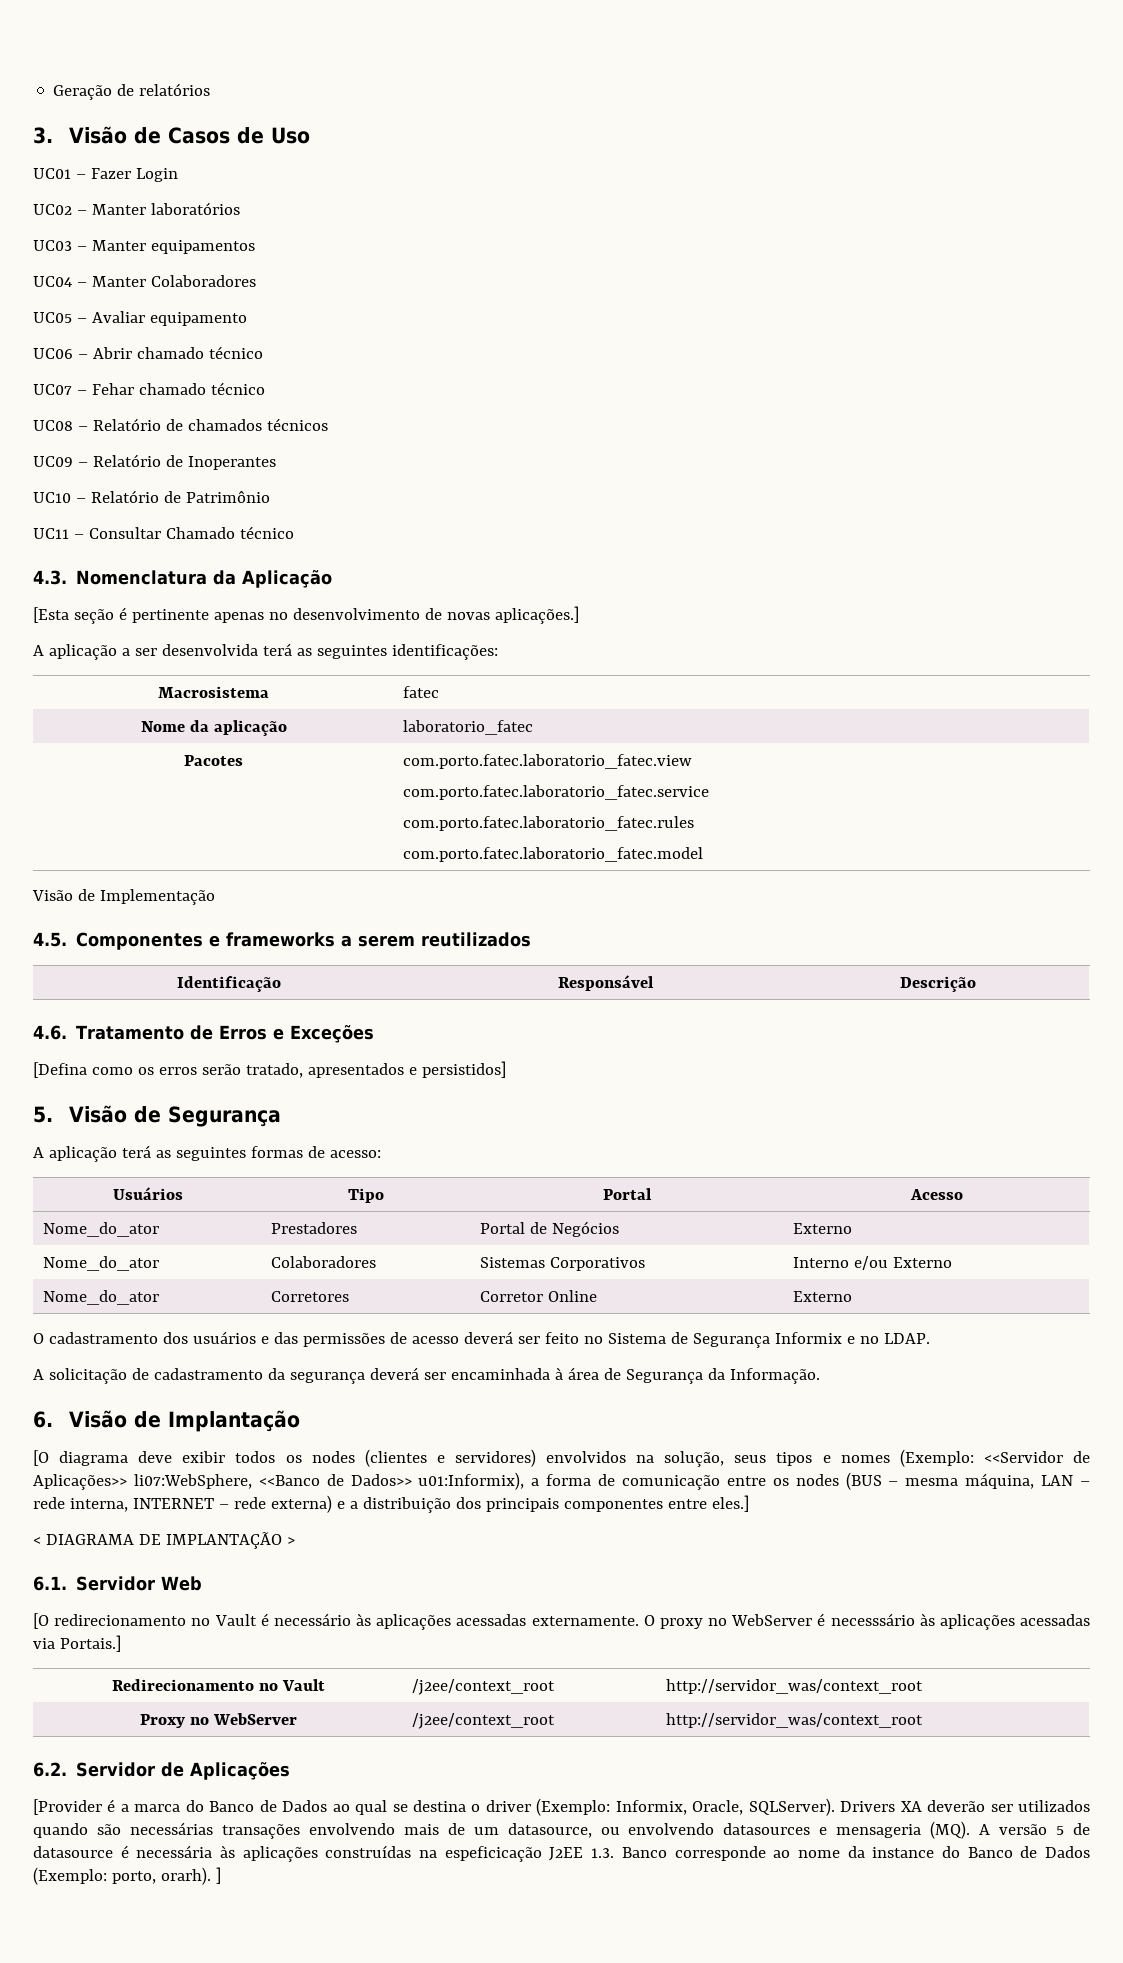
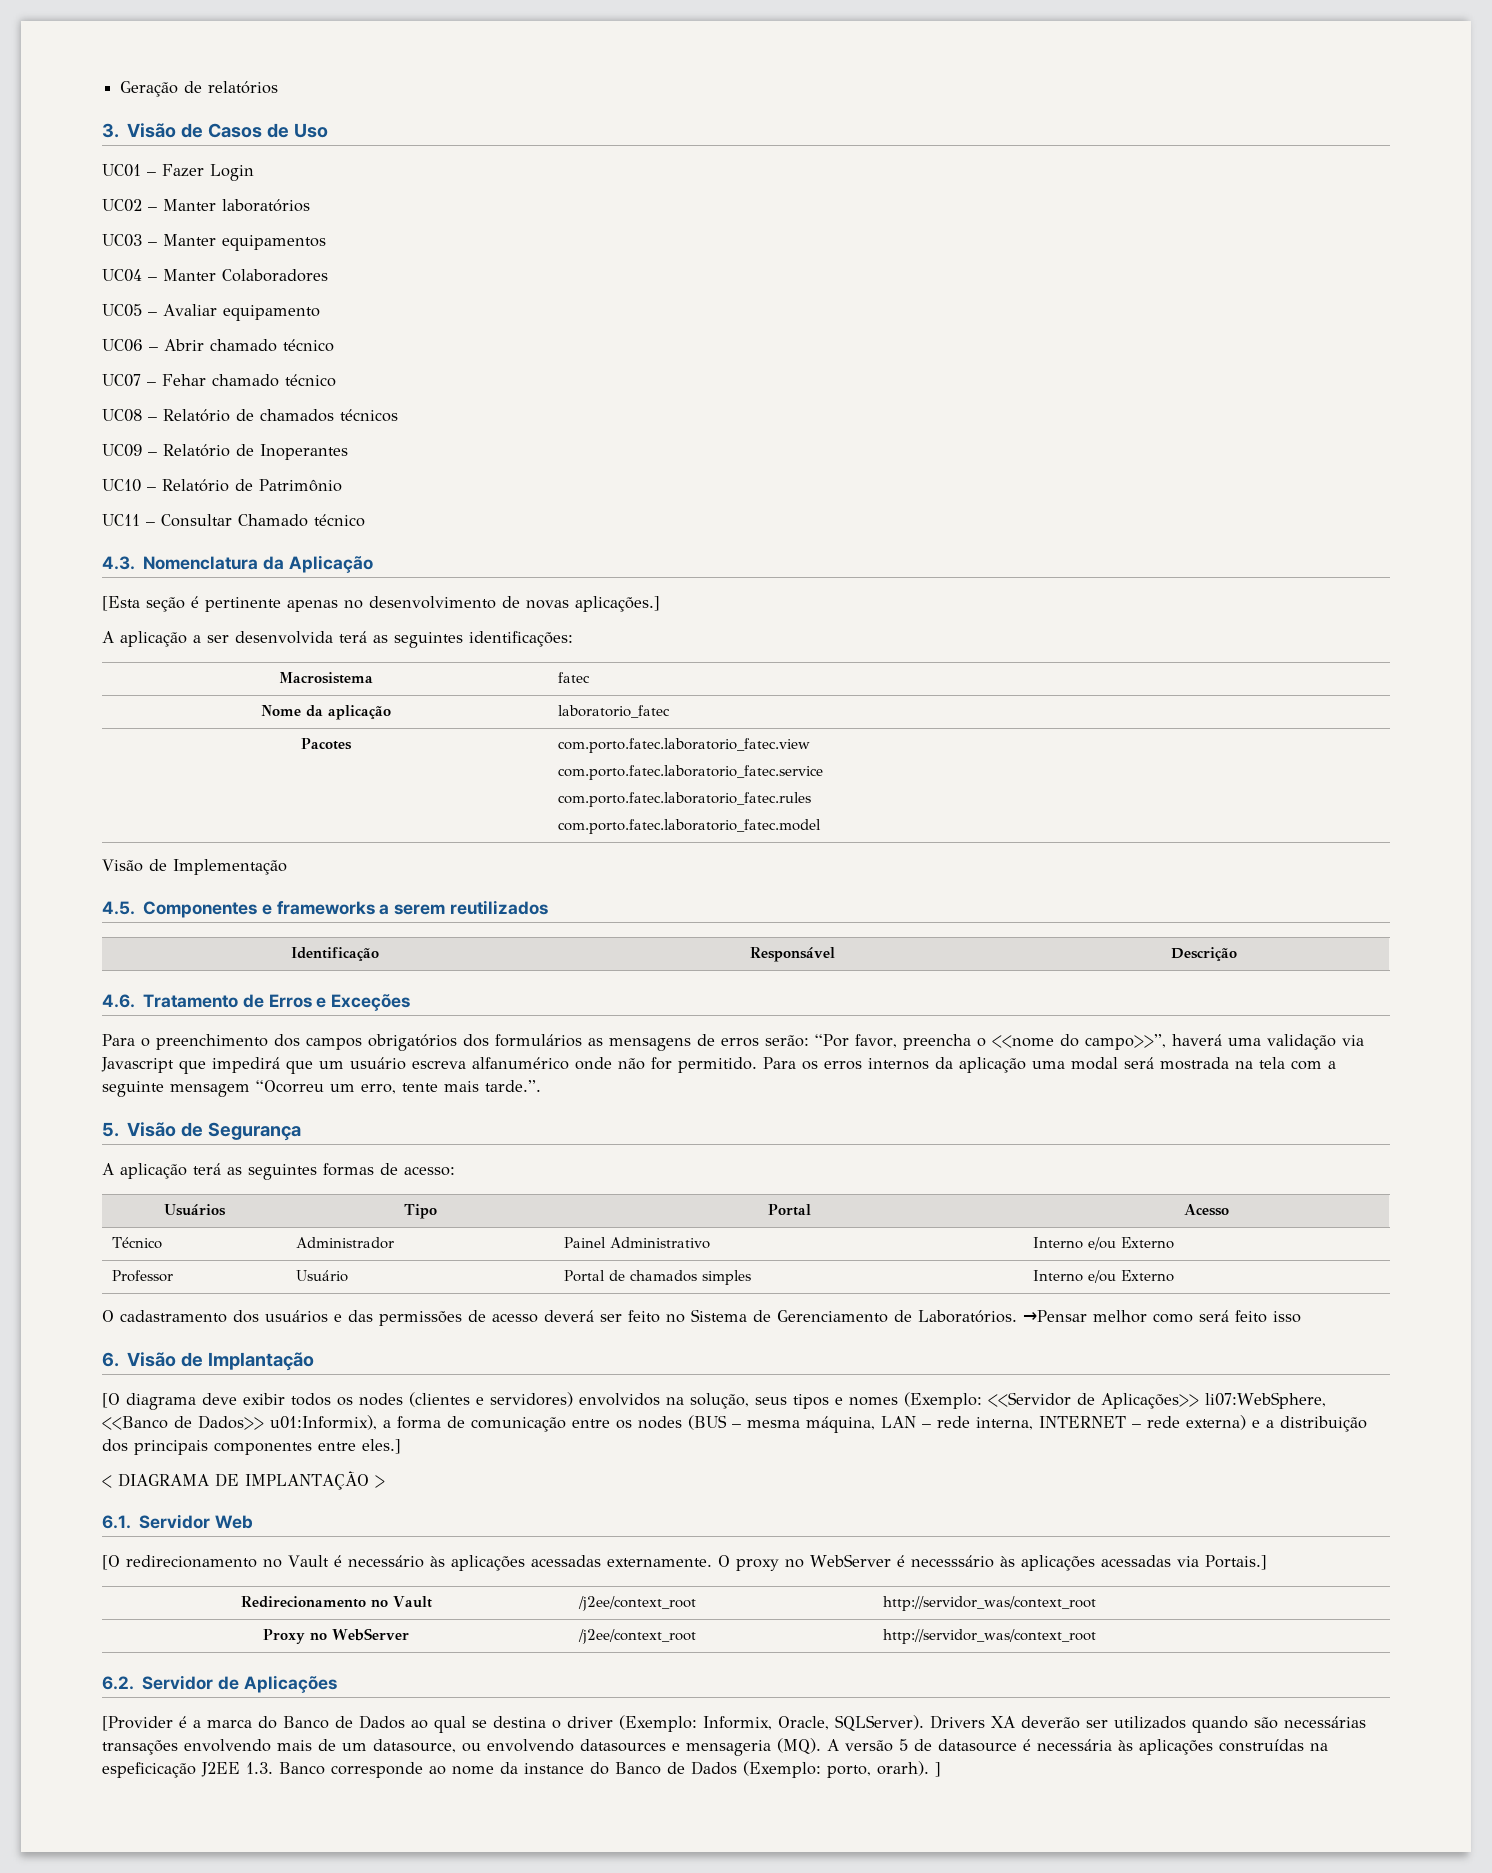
- [Defina como os erros serão tratado, apresentados e persistidos]
+ Para o preenchimento dos campos obrigatórios dos formulários as mensagens de erros serão: “Por favor, preencha o <<nome do campo>>”, haverá uma validação via Javascript que impedirá que um usuário escreva alfanumérico onde não for permitido. Para os erros internos da aplicação uma modal será mostrada na tela com a seguinte mensagem “Ocorreu um erro, tente mais tarde.”.
- Nome_do_ator | Prestadores | Portal de Negócios | Externo
- Nome_do_ator | Colaboradores | Sistemas Corporativos | Interno e/ou Externo
- Nome_do_ator | Corretores | Corretor Online | Externo
+ Técnico | Administrador | Painel Administrativo | Interno e/ou Externo
+ Professor | Usuário | Portal de chamados simples | Interno e/ou Externo
- O cadastramento dos usuários e das permissões de acesso deverá ser feito no Sistema de Segurança Informix e no LDAP.
- A solicitação de cadastramento da segurança deverá ser encaminhada à área de Segurança da Informação.
+ O cadastramento dos usuários e das permissões de acesso deverá ser feito no Sistema de Gerenciamento de Laboratórios. →Pensar melhor como será feito isso

